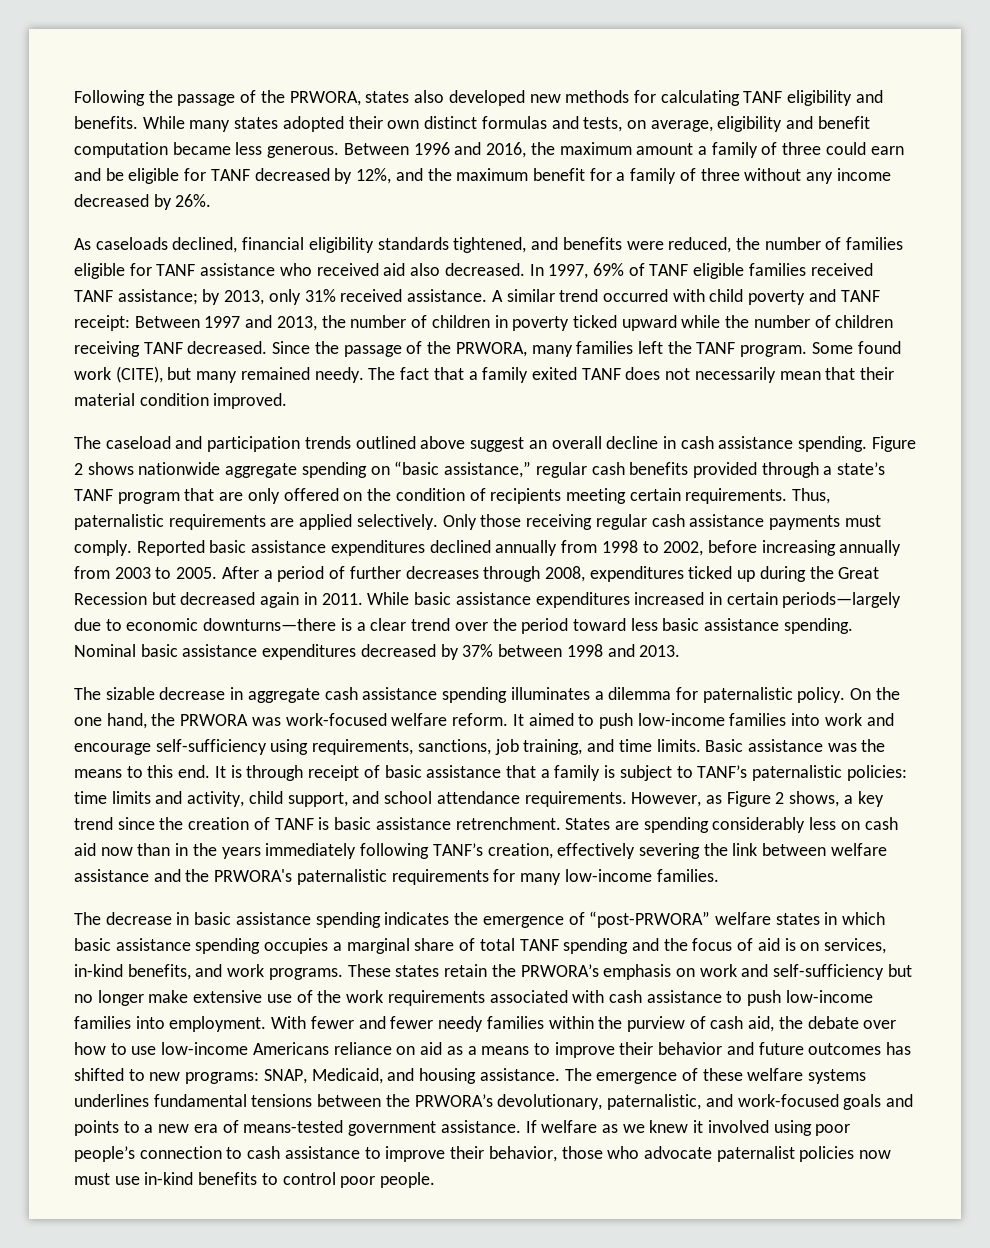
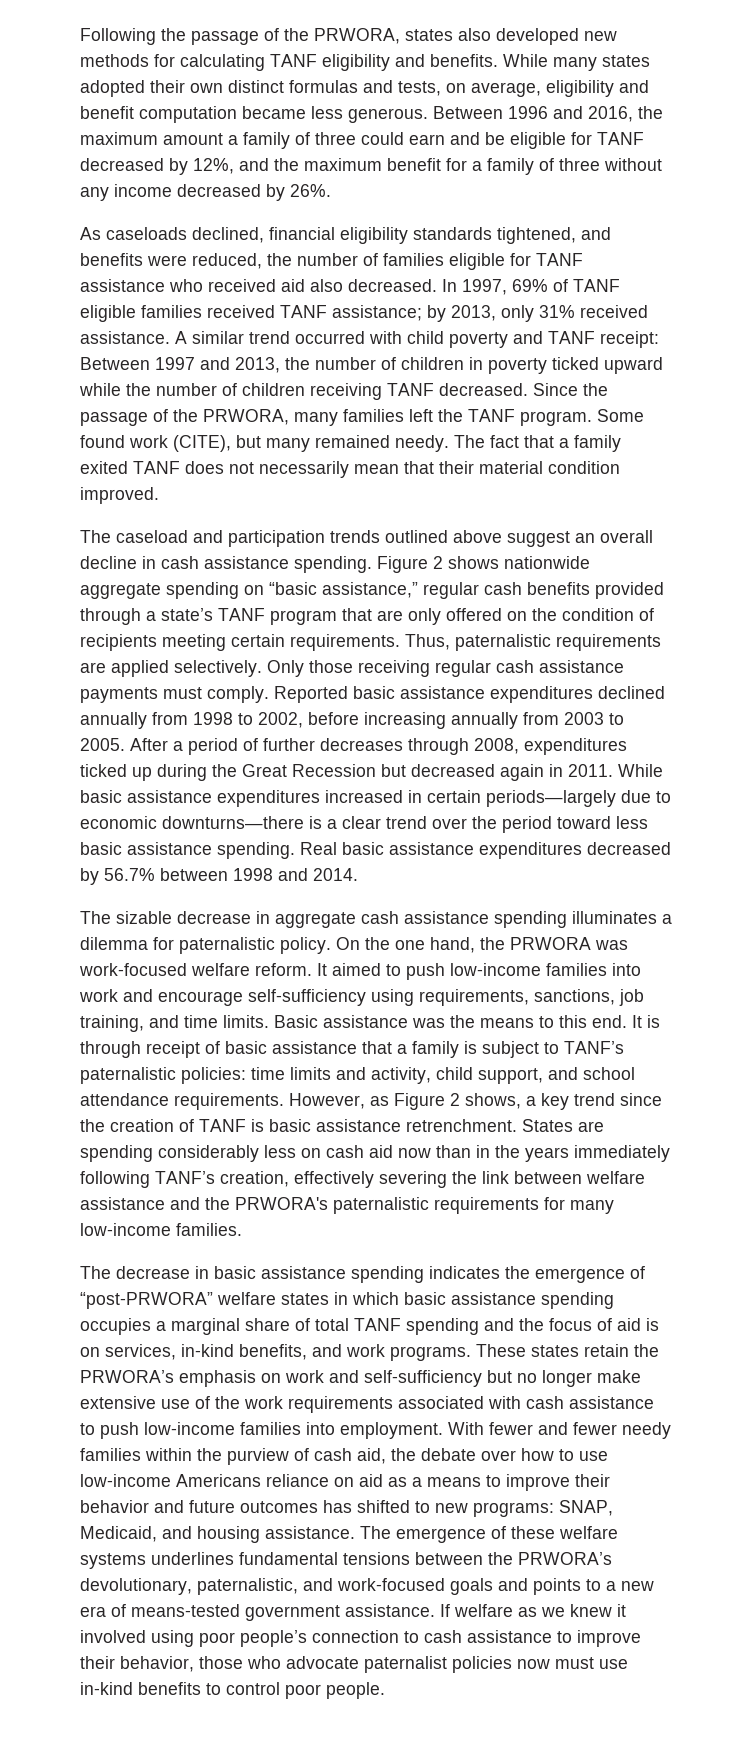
- Nominal basic assistance expenditures decreased by 37% between 1998 and 2013.
+ Real basic assistance expenditures decreased by 56.7% between 1998 and 2014.

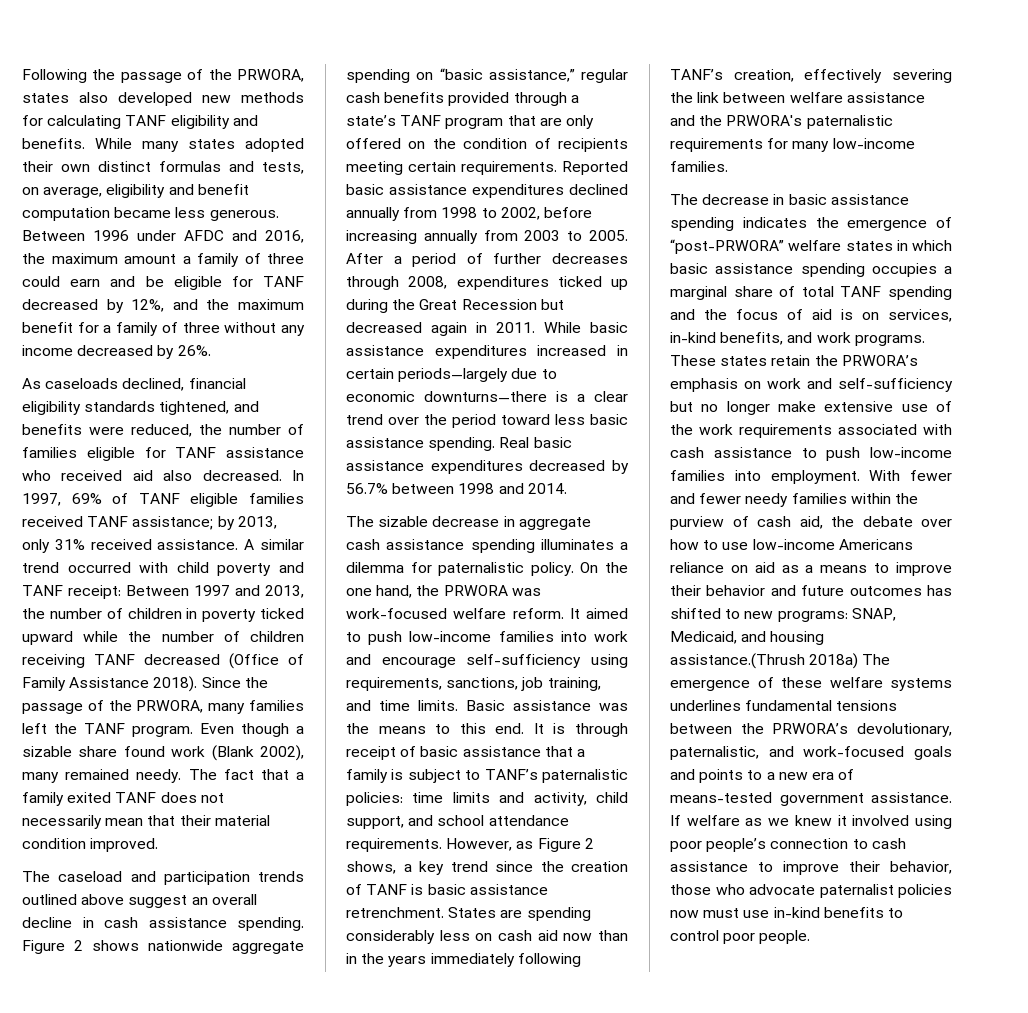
- Between 1996 and 2016, the maximum amount a family of three could earn and be eligible for TANF decreased by 12%, and the maximum benefit for a family of three without any income decreased by 26%.
+ Between 1996 under AFDC and 2016, the maximum amount a family of three could earn and be eligible for TANF decreased by 12%, and the maximum benefit for a family of three without any income decreased by 26%.
- A similar trend occurred with child poverty and TANF receipt: Between 1997 and 2013, the number of children in poverty ticked upward while the number of children receiving TANF decreased.
+ A similar trend occurred with child poverty and TANF receipt: Between 1997 and 2013, the number of children in poverty ticked upward while the number of children receiving TANF decreased (Office of Family Assistance 2018).
- Some found work (CITE), but many remained needy.
+ Even though a sizable share found work (Blank 2002), many remained needy.
- Thus, paternalistic requirements are applied selectively. Only those receiving regular cash assistance payments must comply.
- SNAP, Medicaid, and housing assistance. The emergence of these welfare systems underlines fundamental tensions between the PRWORA’s devolutionary, paternalistic, and work-focused goals and points to a new era of means-tested government assistance.
+ SNAP, Medicaid, and housing assistance.(Thrush 2018a) The emergence of these welfare systems underlines fundamental tensions between the PRWORA’s devolutionary, paternalistic, and work-focused goals and points to a new era of means-tested government assistance.

